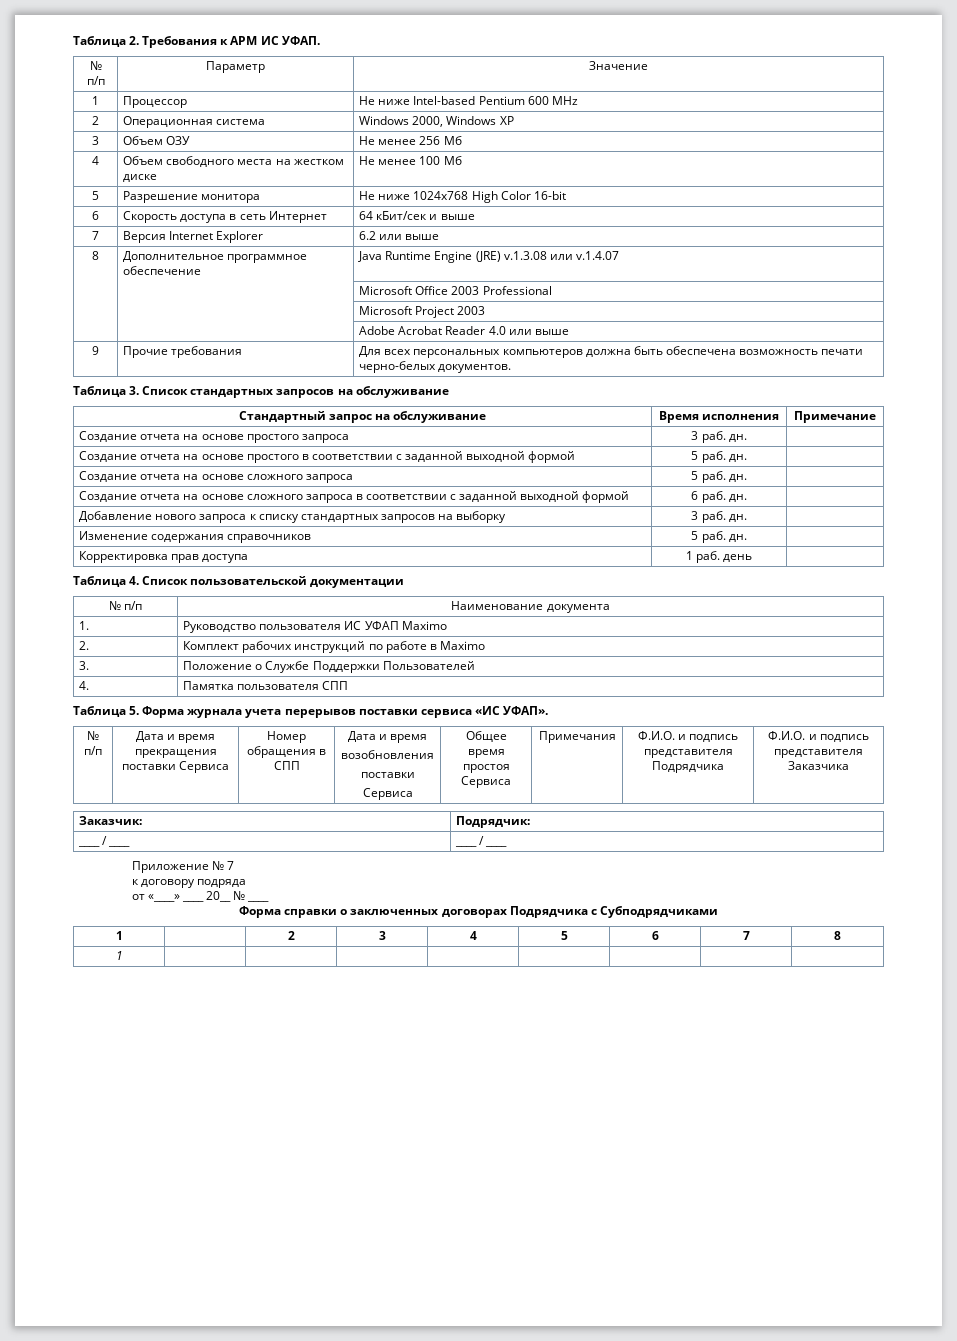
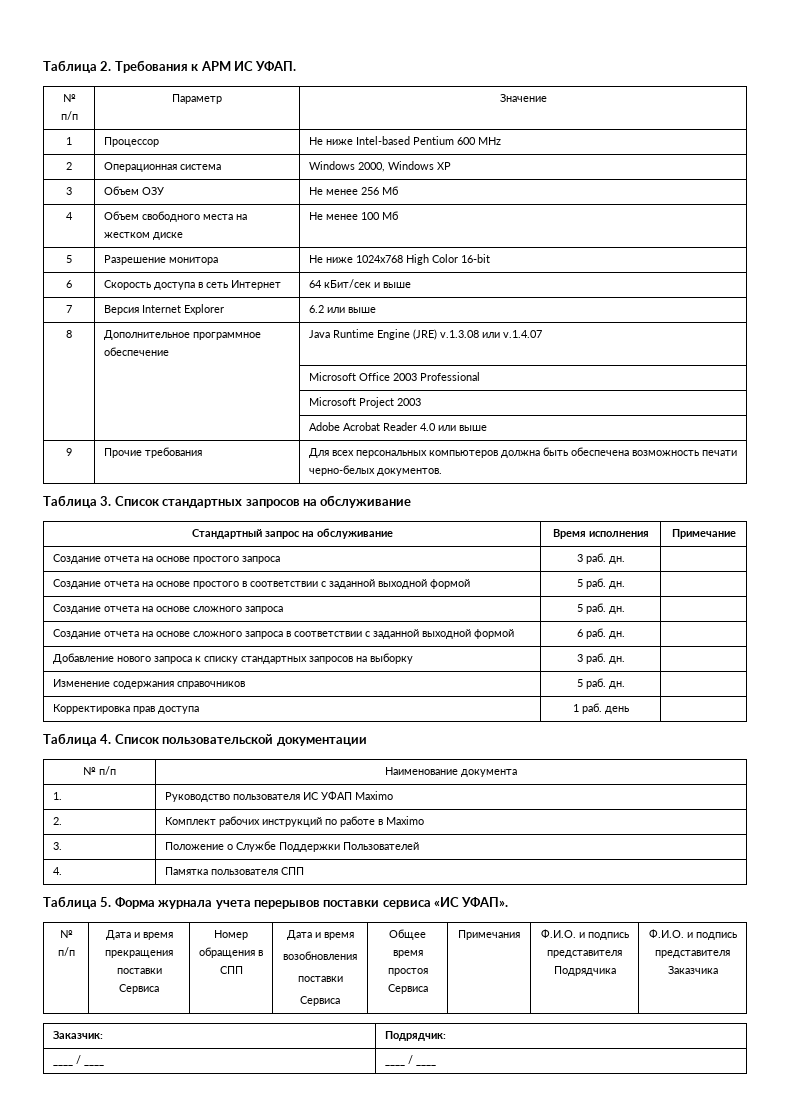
- Приложение № 7
- к договору подряда
- от «____» ____ 20__ № ____
- Форма справки о заключенных договорах Подрядчика с Субподрядчиками
- 1 | | 2 | 3 | 4 | 5 | 6 | 7 | 8
- 1 | | | | | | | |

